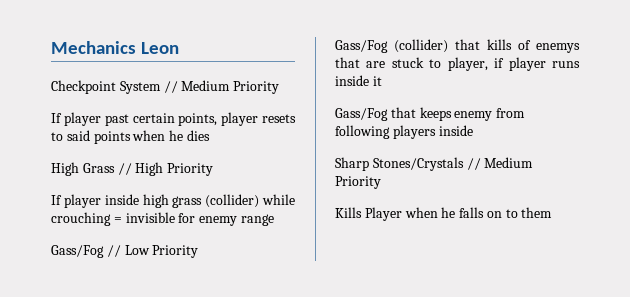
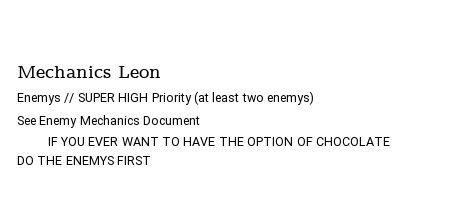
- Checkpoint System // Medium Priority
- If player past certain points, player resets to said points when he dies
- High Grass // High Priority
- If player inside high grass (collider) while crouching = invisible for enemy range
- Gass/Fog // Low Priority
- Gass/Fog (collider) that kills of enemys that are stuck to player, if player runs inside it
- Gass/Fog that keeps enemy from following players inside
- Sharp Stones/Crystals // Medium Priority
- Kills Player when he falls on to them
+ Enemys // SUPER HIGH Priority (at least two enemys)
+ See Enemy Mechanics Document
+ IF YOU EVER WANT TO HAVE THE OPTION OF CHOCOLATE DO THE ENEMYS FIRST

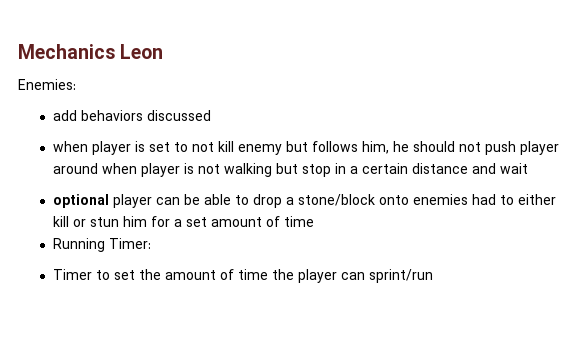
- Enemys // SUPER HIGH Priority (at least two enemys)
- See Enemy Mechanics Document
- IF YOU EVER WANT TO HAVE THE OPTION OF CHOCOLATE DO THE ENEMYS FIRST
+ Enemies:
+ add behaviors discussed
+ when player is set to not kill enemy but follows him, he should not push player around when player is not walking but stop in a certain distance and wait
+ optional player can be able to drop a stone/block onto enemies had to either kill or stun him for a set amount of time
+ Running Timer:
+ Timer to set the amount of time the player can sprint/run

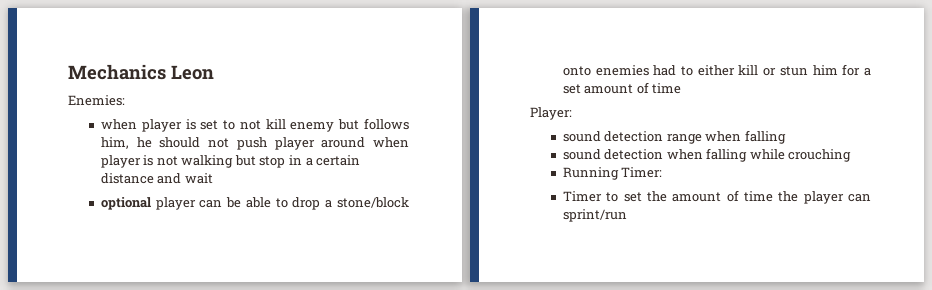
- add behaviors discussed
+ Player:
+ sound detection range when falling
+ sound detection when falling while crouching

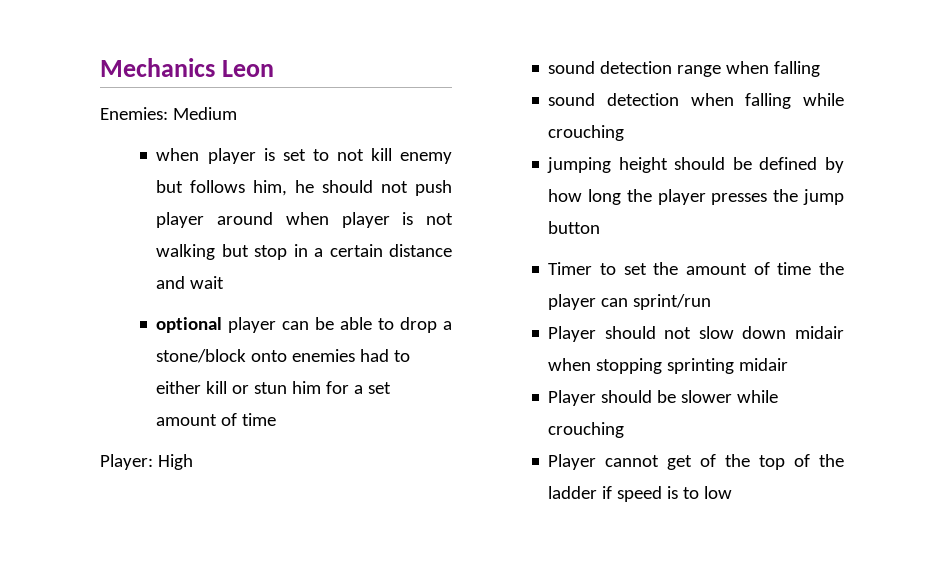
- Enemies:
+ Enemies: Medium
- Player:
+ Player: High
- Running Timer:
+ jumping height should be defined by how long the player presses the jump button
+ Player should not slow down midair when stopping sprinting midair
+ Player should be slower while crouching
+ Player cannot get of the top of the ladder if speed is to low

